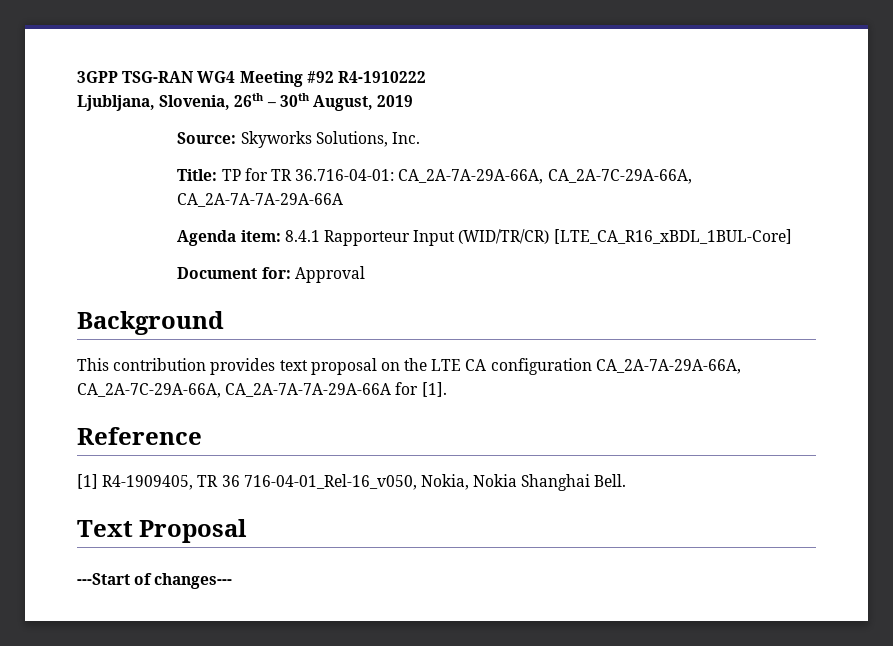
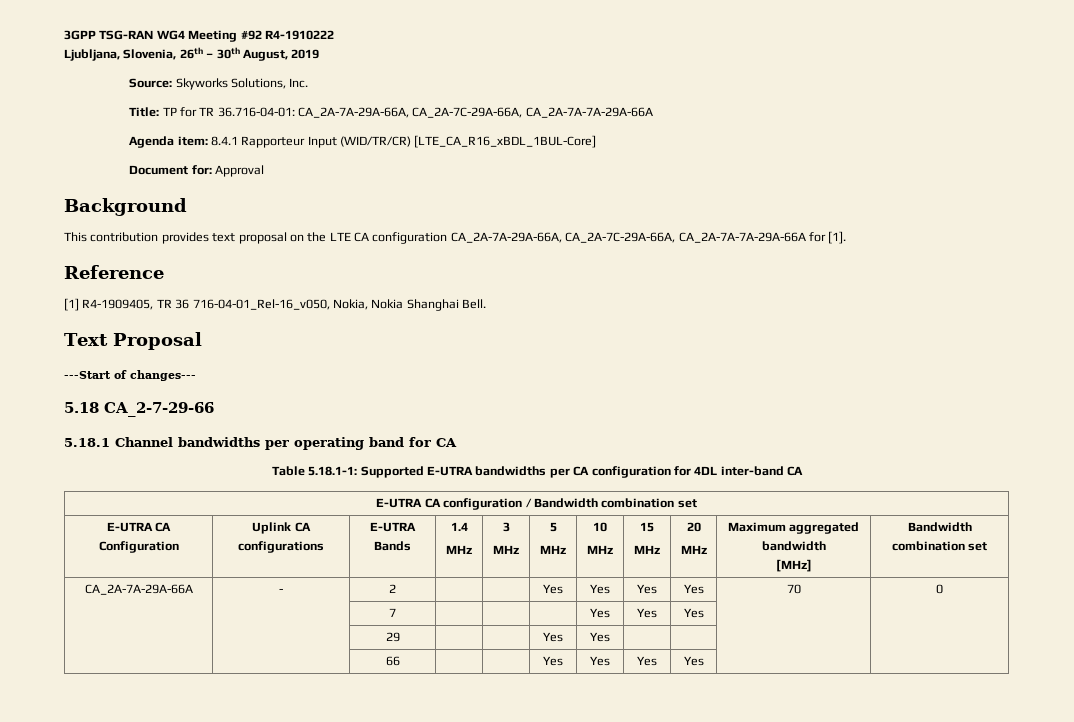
+ 5.18 CA_2-7-29-66
+ 5.18.1 Channel bandwidths per operating band for CA
+ Table 5.18.1-1: Supported E-UTRA bandwidths per CA configuration for 4DL inter-band CA
+ E-UTRA CA configuration / Bandwidth combination set
+ E-UTRA CA Configuration | Uplink CA configurations | E-UTRA Bands | 1.4
+ MHz | 3
+ MHz | 5
+ MHz | 10
+ MHz | 15
+ MHz | 20
+ MHz | Maximum aggregated bandwidth
+ [MHz] | Bandwidth combination set
+ CA_2A-7A-29A-66A | - | 2 | | | Yes | Yes | Yes | Yes | 70 | 0
+ | | 7 | | | | Yes | Yes | Yes | |
+ | | 29 | | | Yes | Yes | | | |
+ | | 66 | | | Yes | Yes | Yes | Yes | |

